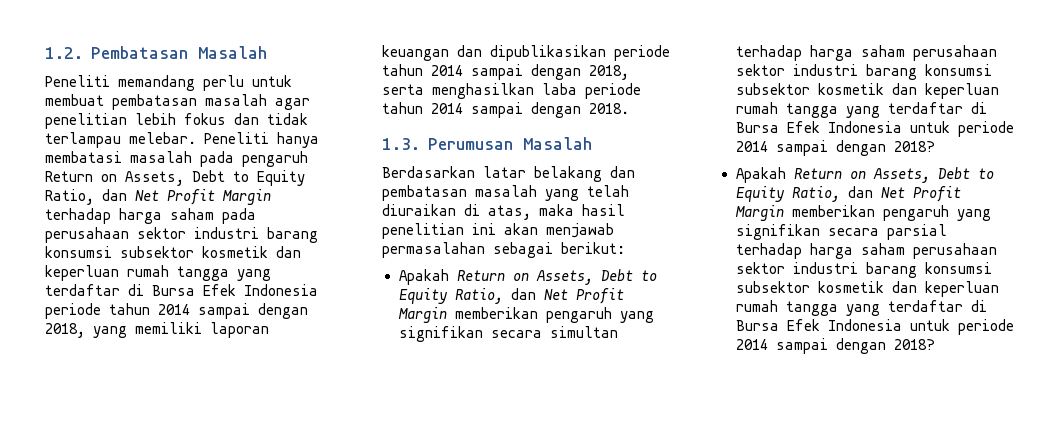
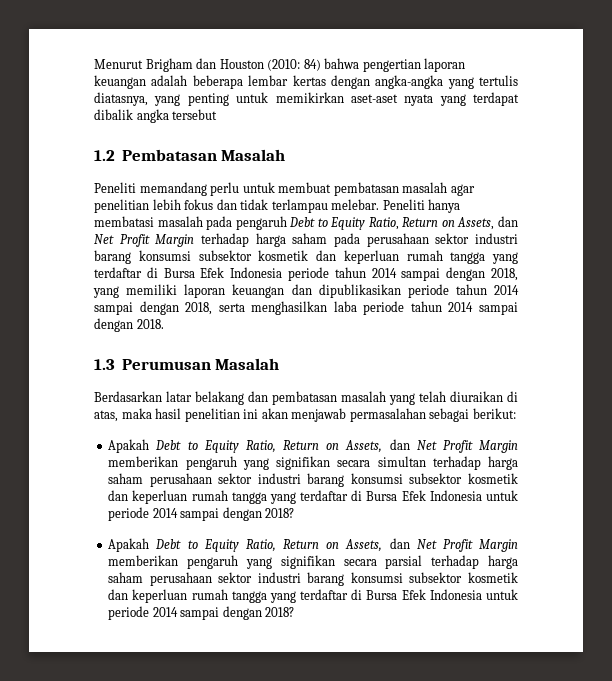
- 1.2. Pembatasan Masalah
+ Menurut Brigham dan Houston (2010: 84) bahwa pengertian laporan keuangan adalah beberapa lembar kertas dengan angka-angka yang tertulis diatasnya, yang penting untuk memikirkan aset-aset nyata yang terdapat dibalik angka tersebut
+ 1.2 Pembatasan Masalah
- Peneliti hanya membatasi masalah pada pengaruh Return on Assets, Debt to Equity Ratio, dan Net Profit Margin terhadap harga saham pada perusahaan sektor industri barang konsumsi subsektor kosmetik dan keperluan rumah tangga yang terdaftar di Bursa Efek Indonesia periode tahun 2014 sampai dengan 2018, yang memiliki laporan keuangan dan dipublikasikan periode tahun 2014 sampai dengan 2018, serta menghasilkan laba periode tahun 2014 sampai dengan 2018.
+ Peneliti hanya membatasi masalah pada pengaruh Debt to Equity Ratio, Return on Assets, dan Net Profit Margin terhadap harga saham pada perusahaan sektor industri barang konsumsi subsektor kosmetik dan keperluan rumah tangga yang terdaftar di Bursa Efek Indonesia periode tahun 2014 sampai dengan 2018, yang memiliki laporan keuangan dan dipublikasikan periode tahun 2014 sampai dengan 2018, serta menghasilkan laba periode tahun 2014 sampai dengan 2018.
- 1.3. Perumusan Masalah
+ 1.3 Perumusan Masalah
- Apakah Return on Assets, Debt to Equity Ratio, dan Net Profit Margin memberikan pengaruh yang signifikan secara simultan terhadap harga saham perusahaan sektor industri barang konsumsi subsektor kosmetik dan keperluan rumah tangga yang terdaftar di Bursa Efek Indonesia untuk periode 2014 sampai dengan 2018?
+ Apakah Debt to Equity Ratio, Return on Assets, dan Net Profit Margin memberikan pengaruh yang signifikan secara simultan terhadap harga saham perusahaan sektor industri barang konsumsi subsektor kosmetik dan keperluan rumah tangga yang terdaftar di Bursa Efek Indonesia untuk periode 2014 sampai dengan 2018?
- Apakah Return on Assets, Debt to Equity Ratio, dan Net Profit Margin memberikan pengaruh yang signifikan secara parsial terhadap harga saham perusahaan sektor industri barang konsumsi subsektor kosmetik dan keperluan rumah tangga yang terdaftar di Bursa Efek Indonesia untuk periode 2014 sampai dengan 2018?
+ Apakah Debt to Equity Ratio, Return on Assets, dan Net Profit Margin memberikan pengaruh yang signifikan secara parsial terhadap harga saham perusahaan sektor industri barang konsumsi subsektor kosmetik dan keperluan rumah tangga yang terdaftar di Bursa Efek Indonesia untuk periode 2014 sampai dengan 2018?

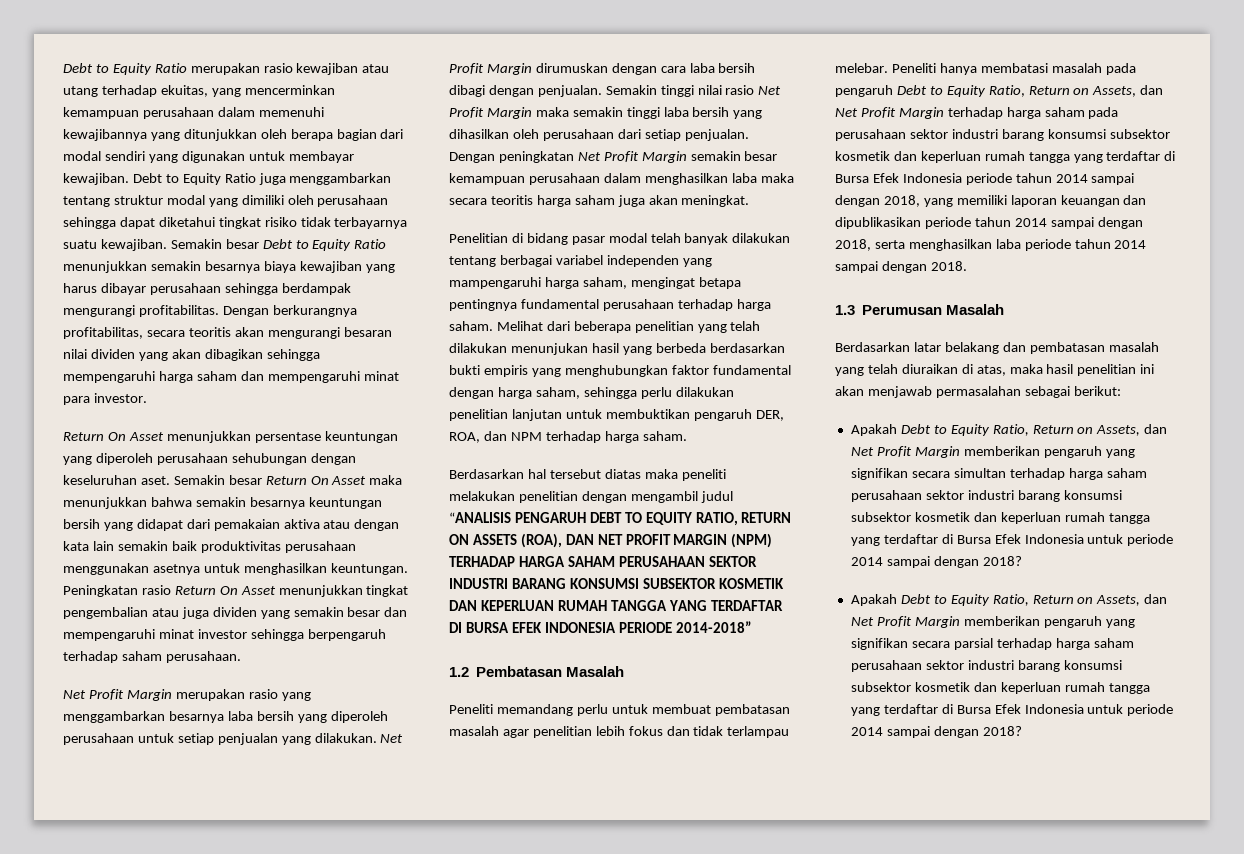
- Menurut Brigham dan Houston (2010: 84) bahwa pengertian laporan keuangan adalah beberapa lembar kertas dengan angka-angka yang tertulis diatasnya, yang penting untuk memikirkan aset-aset nyata yang terdapat dibalik angka tersebut
+ Debt to Equity Ratio merupakan rasio kewajiban atau utang terhadap ekuitas, yang mencerminkan kemampuan perusahaan dalam memenuhi kewajibannya yang ditunjukkan oleh berapa bagian dari modal sendiri yang digunakan untuk membayar kewajiban. Debt to Equity Ratio juga menggambarkan tentang struktur modal yang dimiliki oleh perusahaan sehingga dapat diketahui tingkat risiko tidak terbayarnya suatu kewajiban. Semakin besar Debt to Equity Ratio menunjukkan semakin besarnya biaya kewajiban yang harus dibayar perusahaan sehingga berdampak mengurangi profitabilitas. Dengan berkurangnya profitabilitas, secara teoritis akan mengurangi besaran nilai dividen yang akan dibagikan sehingga mempengaruhi harga saham dan mempengaruhi minat para investor.
+ Return On Asset menunjukkan persentase keuntungan yang diperoleh perusahaan sehubungan dengan keseluruhan aset. Semakin besar Return On Asset maka menunjukkan bahwa semakin besarnya keuntungan bersih yang didapat dari pemakaian aktiva atau dengan kata lain semakin baik produktivitas perusahaan menggunakan asetnya untuk menghasilkan keuntungan. Peningkatan rasio Return On Asset menunjukkan tingkat pengembalian atau juga dividen yang semakin besar dan mempengaruhi minat investor sehingga berpengaruh terhadap saham perusahaan.
+ Net Profit Margin merupakan rasio yang menggambarkan besarnya laba bersih yang diperoleh perusahaan untuk setiap penjualan yang dilakukan. Net Profit Margin dirumuskan dengan cara laba bersih dibagi dengan penjualan. Semakin tinggi nilai rasio Net Profit Margin maka semakin tinggi laba bersih yang dihasilkan oleh perusahaan dari setiap penjualan. Dengan peningkatan Net Profit Margin semakin besar kemampuan perusahaan dalam menghasilkan laba maka secara teoritis harga saham juga akan meningkat.
+ Penelitian di bidang pasar modal telah banyak dilakukan tentang berbagai variabel independen yang mampengaruhi harga saham, mengingat betapa pentingnya fundamental perusahaan terhadap harga saham. Melihat dari beberapa penelitian yang telah dilakukan menunjukan hasil yang berbeda berdasarkan bukti empiris yang menghubungkan faktor fundamental dengan harga saham, sehingga perlu dilakukan penelitian lanjutan untuk membuktikan pengaruh DER, ROA, dan NPM terhadap harga saham.
+ Berdasarkan hal tersebut diatas maka peneliti melakukan penelitian dengan mengambil judul “ANALISIS PENGARUH DEBT TO EQUITY RATIO, RETURN ON ASSETS (ROA), DAN NET PROFIT MARGIN (NPM) TERHADAP HARGA SAHAM PERUSAHAAN SEKTOR INDUSTRI BARANG KONSUMSI SUBSEKTOR KOSMETIK DAN KEPERLUAN RUMAH TANGGA YANG TERDAFTAR DI BURSA EFEK INDONESIA PERIODE 2014-2018”

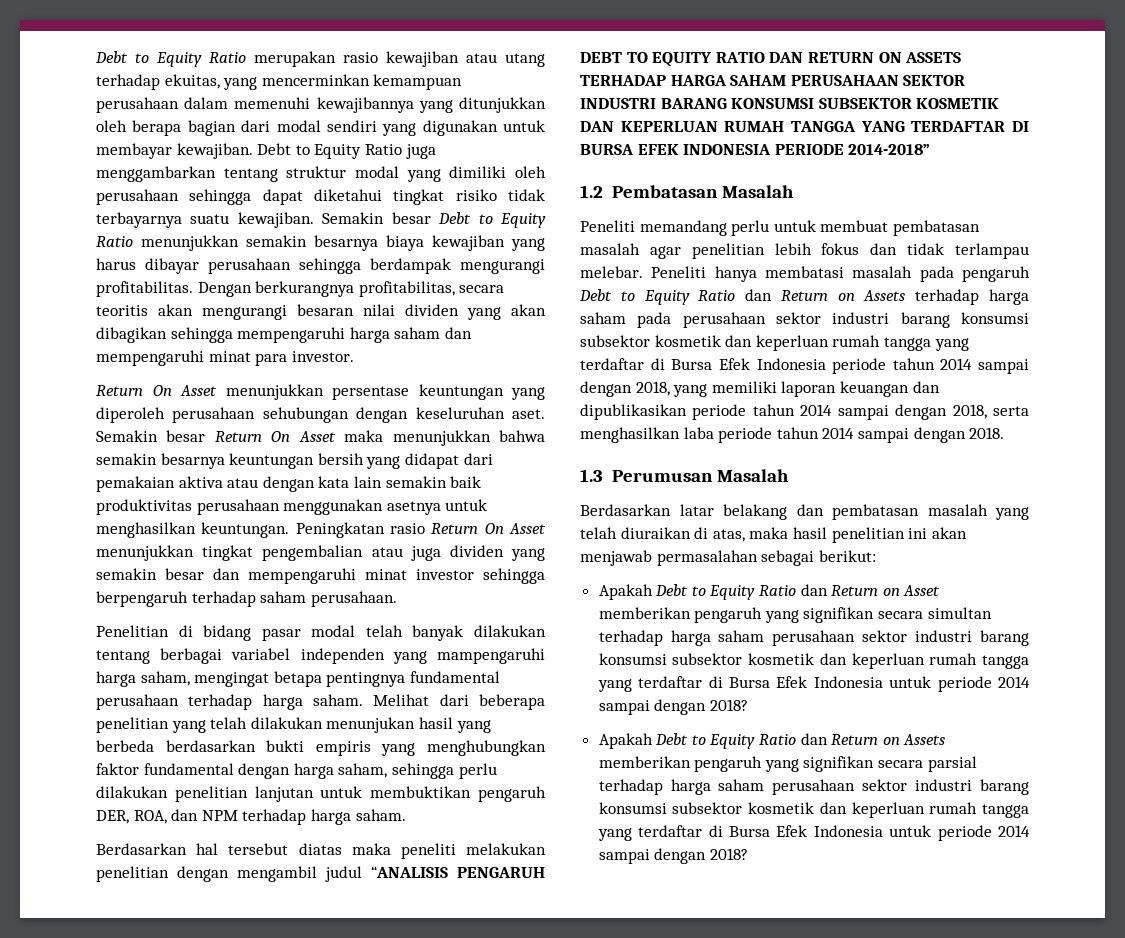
- Net Profit Margin merupakan rasio yang menggambarkan besarnya laba bersih yang diperoleh perusahaan untuk setiap penjualan yang dilakukan. Net Profit Margin dirumuskan dengan cara laba bersih dibagi dengan penjualan. Semakin tinggi nilai rasio Net Profit Margin maka semakin tinggi laba bersih yang dihasilkan oleh perusahaan dari setiap penjualan. Dengan peningkatan Net Profit Margin semakin besar kemampuan perusahaan dalam menghasilkan laba maka secara teoritis harga saham juga akan meningkat.
- Berdasarkan hal tersebut diatas maka peneliti melakukan penelitian dengan mengambil judul “ANALISIS PENGARUH DEBT TO EQUITY RATIO, RETURN ON ASSETS (ROA), DAN NET PROFIT MARGIN (NPM) TERHADAP HARGA SAHAM PERUSAHAAN SEKTOR INDUSTRI BARANG KONSUMSI SUBSEKTOR KOSMETIK DAN KEPERLUAN RUMAH TANGGA YANG TERDAFTAR DI BURSA EFEK INDONESIA PERIODE 2014-2018”
+ Berdasarkan hal tersebut diatas maka peneliti melakukan penelitian dengan mengambil judul “ANALISIS PENGARUH DEBT TO EQUITY RATIO DAN RETURN ON ASSETS TERHADAP HARGA SAHAM PERUSAHAAN SEKTOR INDUSTRI BARANG KONSUMSI SUBSEKTOR KOSMETIK DAN KEPERLUAN RUMAH TANGGA YANG TERDAFTAR DI BURSA EFEK INDONESIA PERIODE 2014-2018”
- Peneliti hanya membatasi masalah pada pengaruh Debt to Equity Ratio, Return on Assets, dan Net Profit Margin terhadap harga saham pada perusahaan sektor industri barang konsumsi subsektor kosmetik dan keperluan rumah tangga yang terdaftar di Bursa Efek Indonesia periode tahun 2014 sampai dengan 2018, yang memiliki laporan keuangan dan dipublikasikan periode tahun 2014 sampai dengan 2018, serta menghasilkan laba periode tahun 2014 sampai dengan 2018.
+ Peneliti hanya membatasi masalah pada pengaruh Debt to Equity Ratio dan Return on Assets terhadap harga saham pada perusahaan sektor industri barang konsumsi subsektor kosmetik dan keperluan rumah tangga yang terdaftar di Bursa Efek Indonesia periode tahun 2014 sampai dengan 2018, yang memiliki laporan keuangan dan dipublikasikan periode tahun 2014 sampai dengan 2018, serta menghasilkan laba periode tahun 2014 sampai dengan 2018.
- Apakah Debt to Equity Ratio, Return on Assets, dan Net Profit Margin memberikan pengaruh yang signifikan secara simultan terhadap harga saham perusahaan sektor industri barang konsumsi subsektor kosmetik dan keperluan rumah tangga yang terdaftar di Bursa Efek Indonesia untuk periode 2014 sampai dengan 2018?
+ Apakah Debt to Equity Ratio dan Return on Asset memberikan pengaruh yang signifikan secara simultan terhadap harga saham perusahaan sektor industri barang konsumsi subsektor kosmetik dan keperluan rumah tangga yang terdaftar di Bursa Efek Indonesia untuk periode 2014 sampai dengan 2018?
- Apakah Debt to Equity Ratio, Return on Assets, dan Net Profit Margin memberikan pengaruh yang signifikan secara parsial terhadap harga saham perusahaan sektor industri barang konsumsi subsektor kosmetik dan keperluan rumah tangga yang terdaftar di Bursa Efek Indonesia untuk periode 2014 sampai dengan 2018?
+ Apakah Debt to Equity Ratio dan Return on Assets memberikan pengaruh yang signifikan secara parsial terhadap harga saham perusahaan sektor industri barang konsumsi subsektor kosmetik dan keperluan rumah tangga yang terdaftar di Bursa Efek Indonesia untuk periode 2014 sampai dengan 2018?

